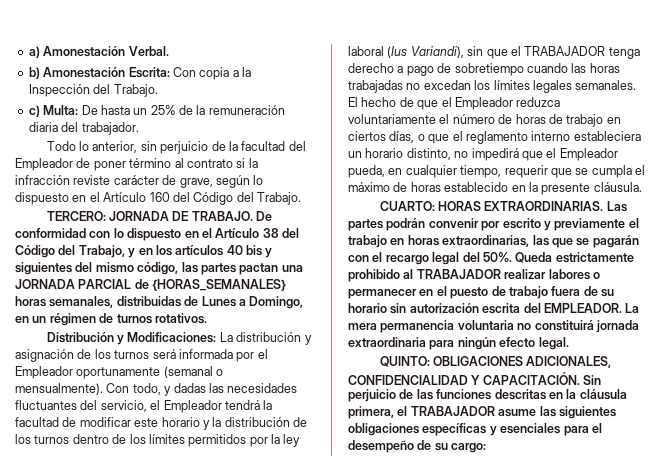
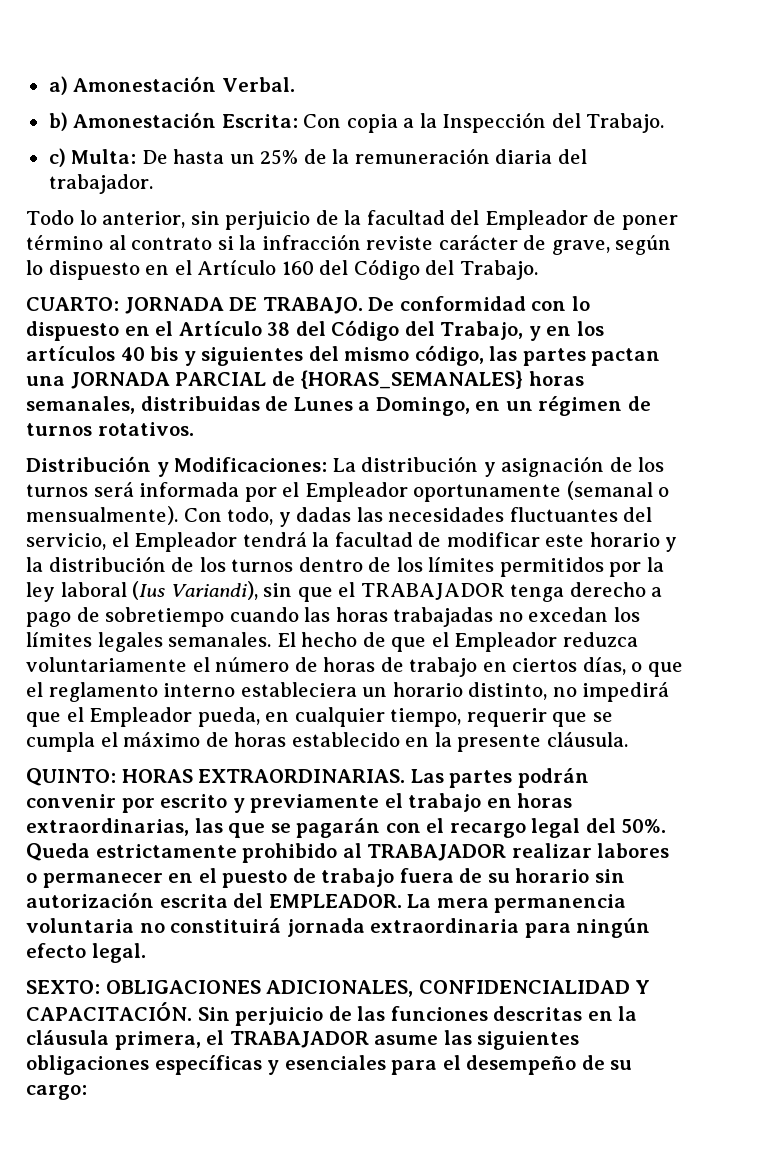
- TERCERO: JORNADA DE TRABAJO.
+ CUARTO: JORNADA DE TRABAJO.
- CUARTO: HORAS EXTRAORDINARIAS.
+ QUINTO: HORAS EXTRAORDINARIAS.
- QUINTO: OBLIGACIONES ADICIONALES, CONFIDENCIALIDAD Y CAPACITACIÓN.
+ SEXTO: OBLIGACIONES ADICIONALES, CONFIDENCIALIDAD Y CAPACITACIÓN.

